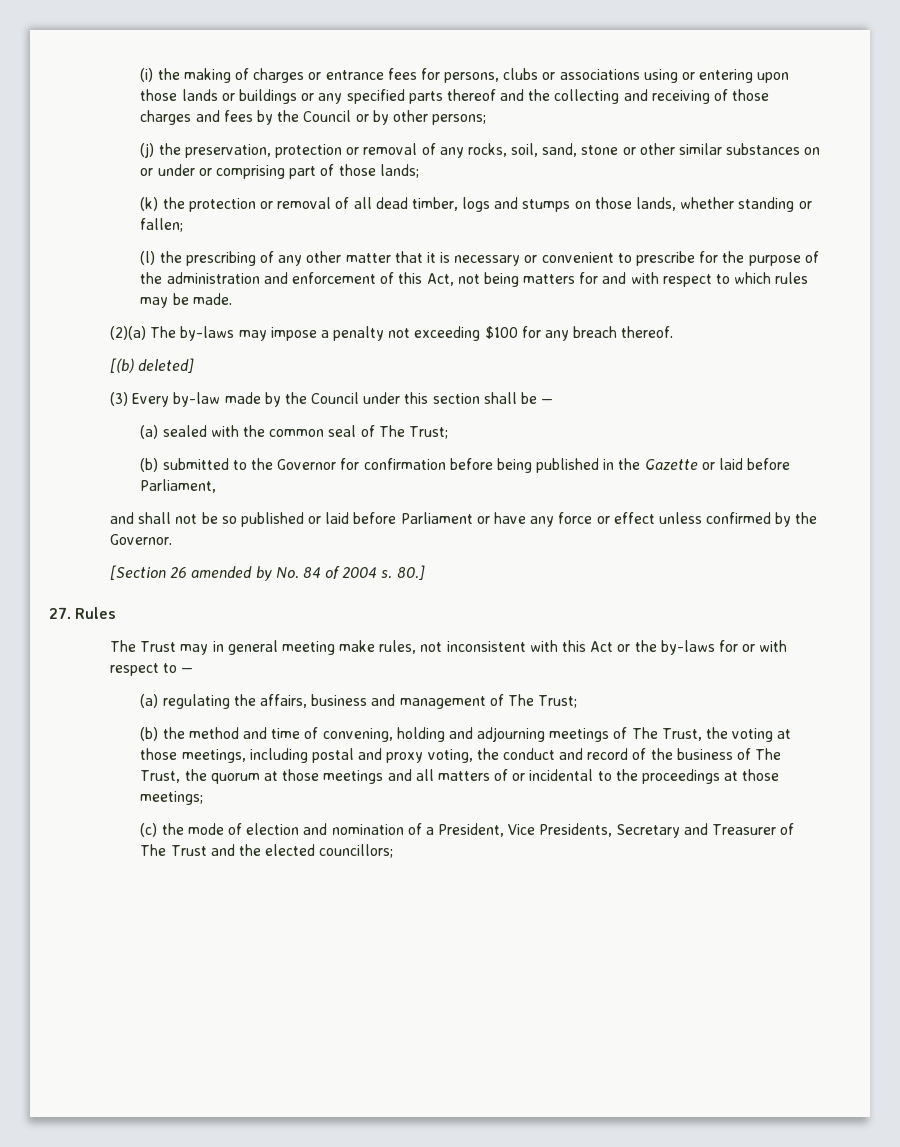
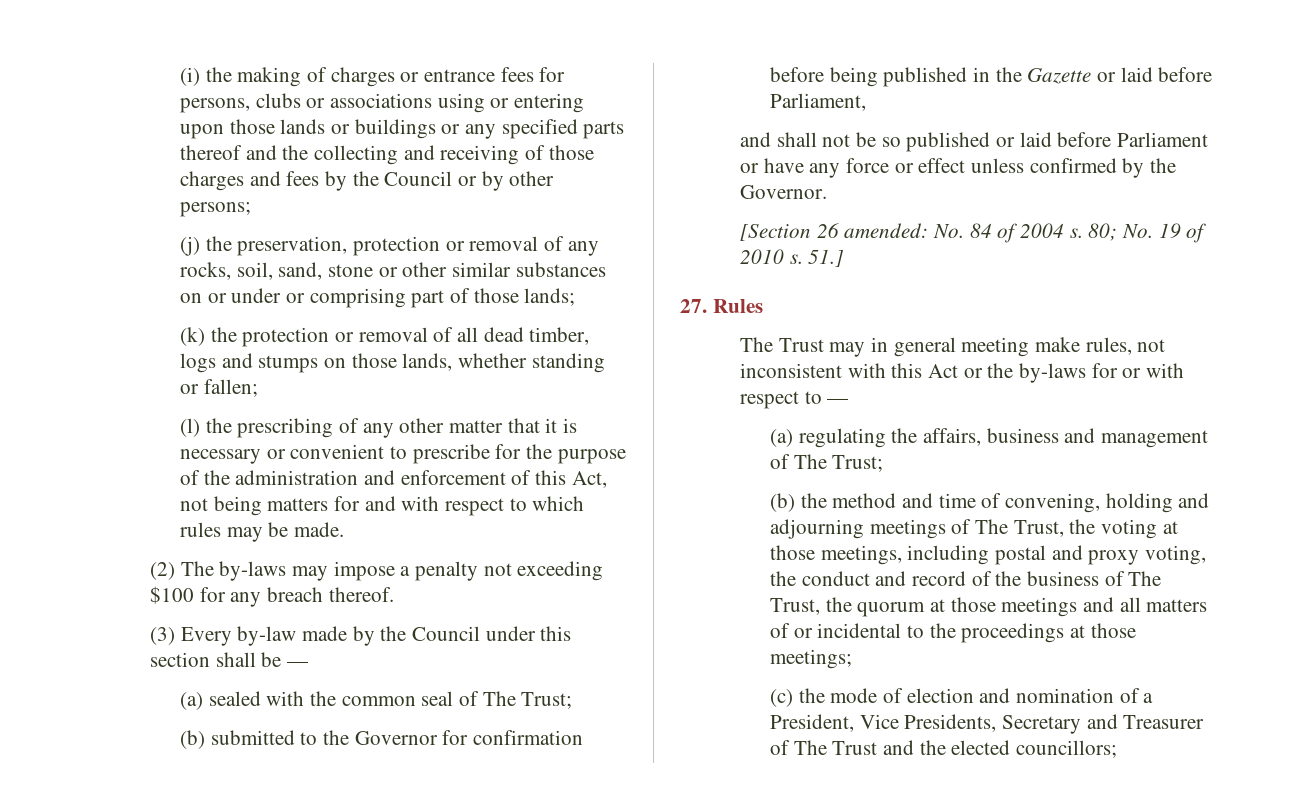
- (2)(a) The by-laws may impose a penalty not exceeding $100 for any breach thereof.
+ (2) The by-laws may impose a penalty not exceeding $100 for any breach thereof.
- [(b) deleted]
- [Section 26 amended by No. 84 of 2004 s.
+ [Section 26 amended: No. 84 of 2004 s.
- 80.]
+ 80; No. 19 of 2010 s. 51.]

